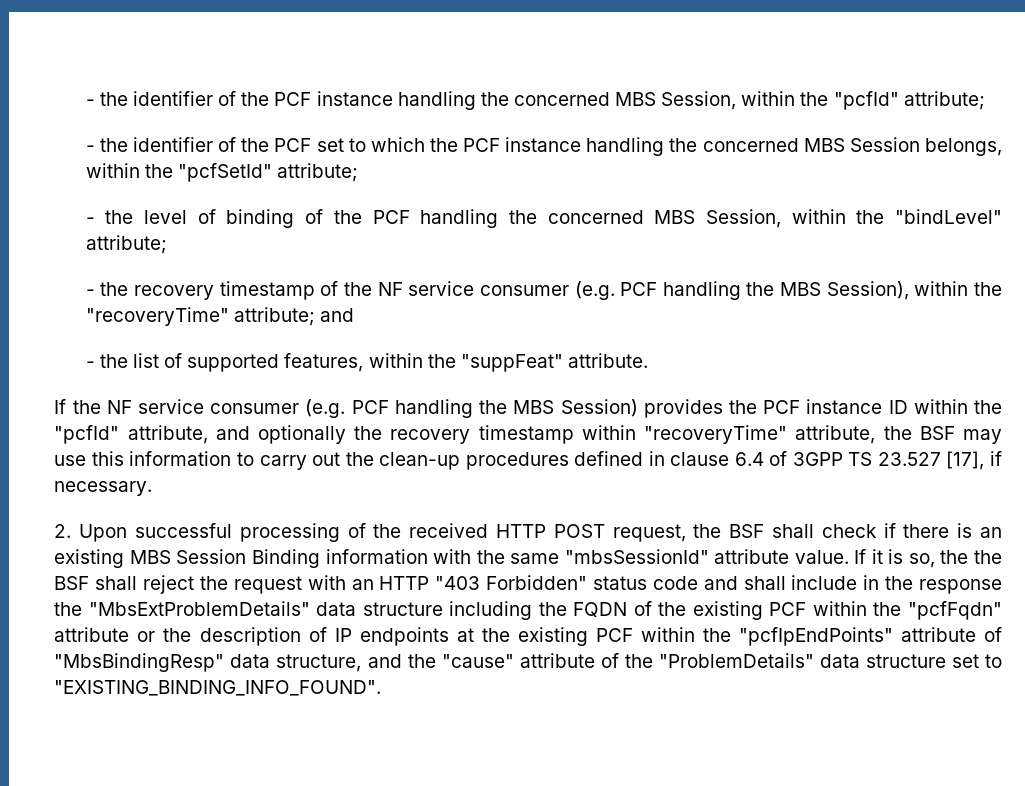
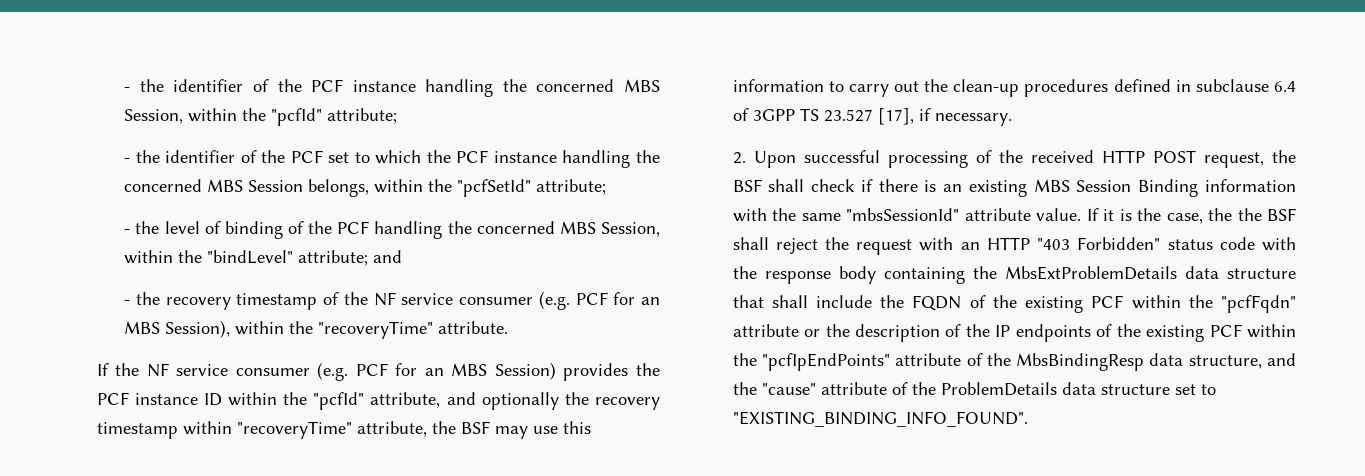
- - the level of binding of the PCF handling the concerned MBS Session, within the "bindLevel" attribute;
+ - the level of binding of the PCF handling the concerned MBS Session, within the "bindLevel" attribute; and
- - the recovery timestamp of the NF service consumer (e.g. PCF handling the MBS Session), within the "recoveryTime" attribute; and
- - the list of supported features, within the "suppFeat" attribute.
+ - the recovery timestamp of the NF service consumer (e.g. PCF for an MBS Session), within the "recoveryTime" attribute.
- If the NF service consumer (e.g. PCF handling the MBS Session) provides the PCF instance ID within the "pcfId" attribute, and optionally the recovery timestamp within "recoveryTime" attribute, the BSF may use this information to carry out the clean-up procedures defined in clause 6.4 of 3GPP TS 23.527 [17], if necessary.
+ If the NF service consumer (e.g. PCF for an MBS Session) provides the PCF instance ID within the "pcfId" attribute, and optionally the recovery timestamp within "recoveryTime" attribute, the BSF may use this information to carry out the clean-up procedures defined in subclause 6.4 of 3GPP TS 23.527 [17], if necessary.
- If it is so, the the BSF shall reject the request with an HTTP "403 Forbidden" status code and shall include in the response the "MbsExtProblemDetails" data structure including the FQDN of the existing PCF within the "pcfFqdn" attribute or the description of IP endpoints at the existing PCF within the "pcfIpEndPoints" attribute of "MbsBindingResp" data structure, and the "cause" attribute of the "ProblemDetails" data structure set to "EXISTING_BINDING_INFO_FOUND".
+ If it is the case, the the BSF shall reject the request with an HTTP "403 Forbidden" status code with the response body containing the MbsExtProblemDetails data structure that shall include the FQDN of the existing PCF within the "pcfFqdn" attribute or the description of the IP endpoints of the existing PCF within the "pcfIpEndPoints" attribute of the MbsBindingResp data structure, and the "cause" attribute of the ProblemDetails data structure set to "EXISTING_BINDING_INFO_FOUND".

